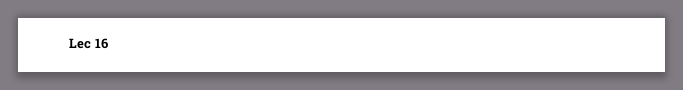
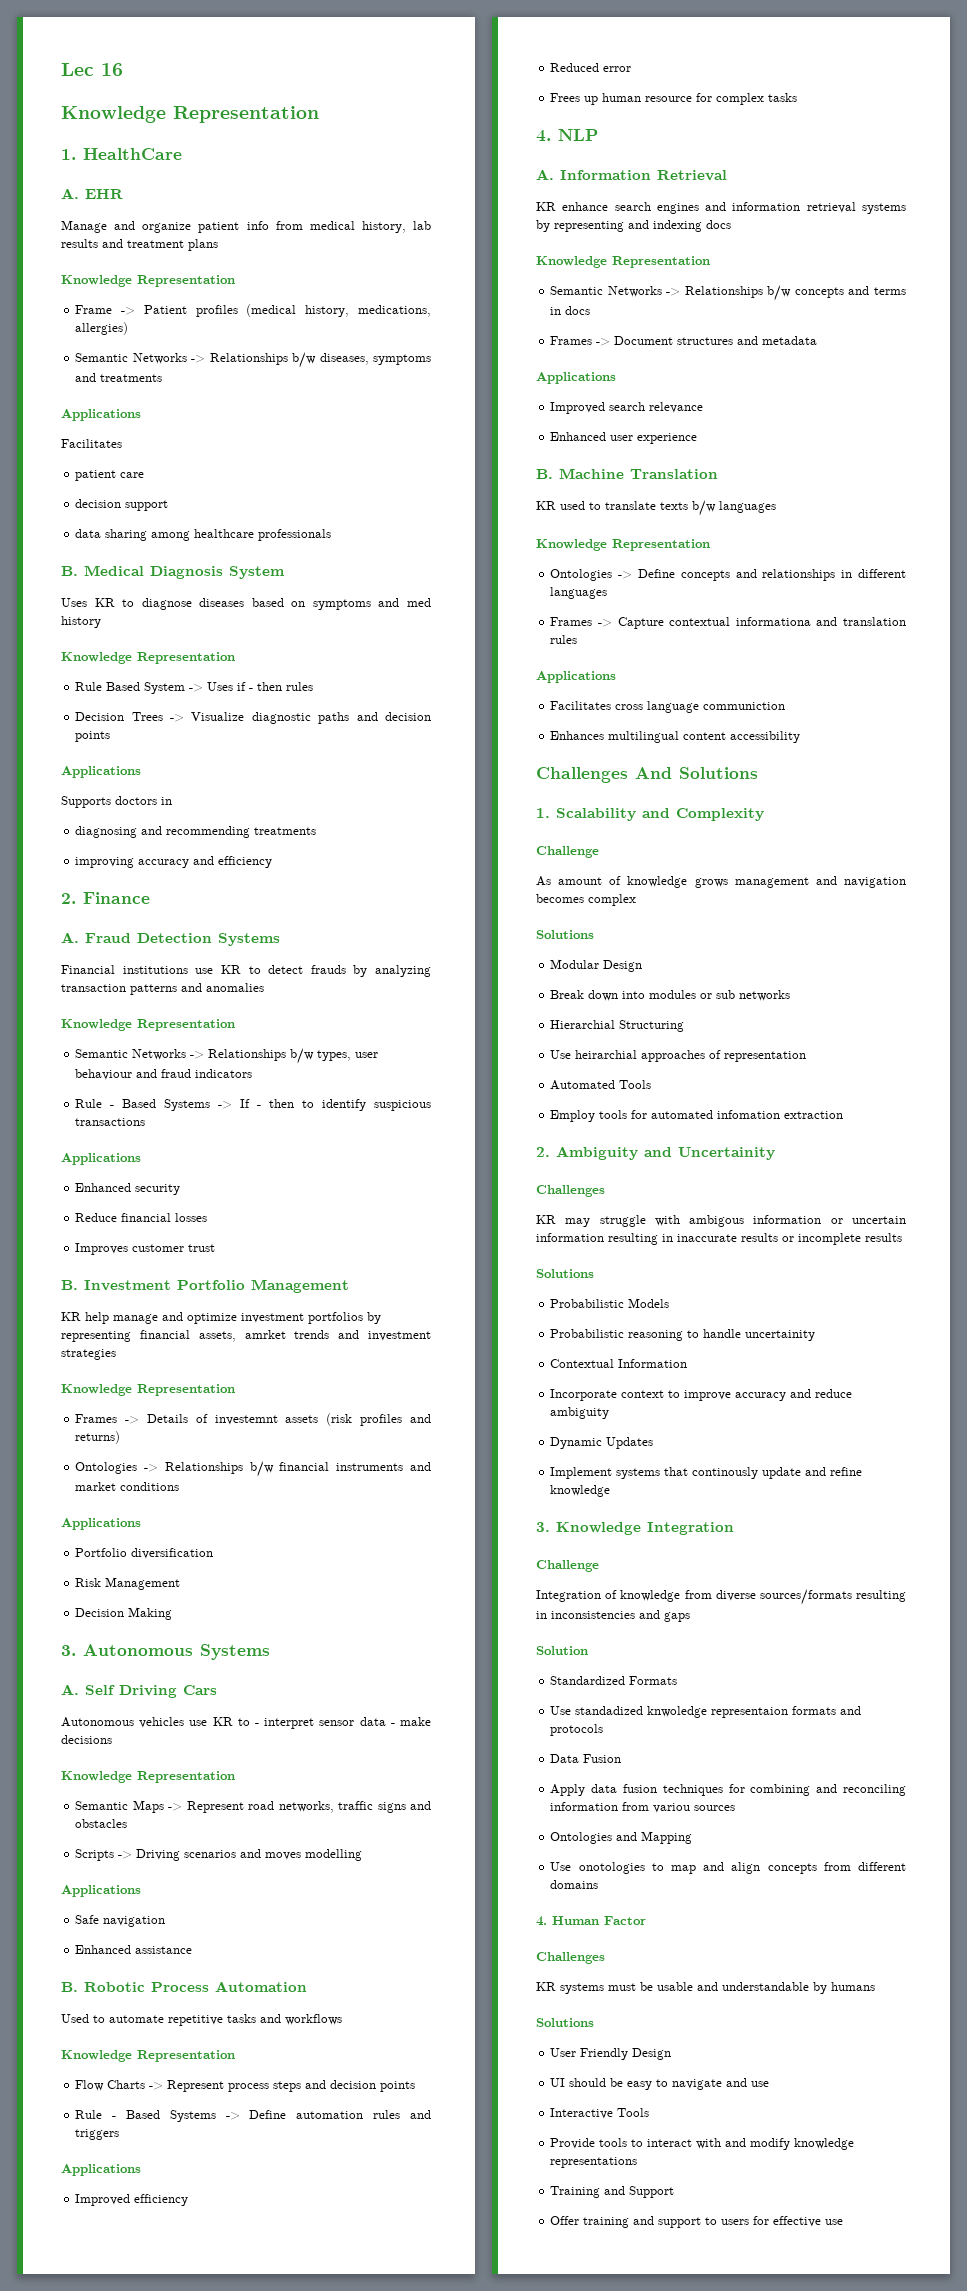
  Lec 16
+ Knowledge Representation
+ 1. HealthCare
+ A. EHR
+ Manage and organize patient info from medical history, lab results and treatment plans
+ Knowledge Representation
+ Frame -> Patient profiles (medical history, medications, allergies)
+ Semantic Networks -> Relationships b/w diseases, symptoms and treatments
+ Applications
+ Facilitates
+ patient care
+ decision support
+ data sharing among healthcare professionals
+ B. Medical Diagnosis System
+ Uses KR to diagnose diseases based on symptoms and med history
+ Knowledge Representation
+ Rule Based System -> Uses if - then rules
+ Decision Trees -> Visualize diagnostic paths and decision points
+ Applications
+ Supports doctors in
+ diagnosing and recommending treatments
+ improving accuracy and efficiency
+ 2. Finance
+ A. Fraud Detection Systems
+ Financial institutions use KR to detect frauds by analyzing transaction patterns and anomalies
+ Knowledge Representation
+ Semantic Networks -> Relationships b/w types, user behaviour and fraud indicators
+ Rule - Based Systems -> If - then to identify suspicious transactions
+ Applications
+ Enhanced security
+ Reduce financial losses
+ Improves customer trust
+ B. Investment Portfolio Management
+ KR help manage and optimize investment portfolios by representing financial assets, amrket trends and investment strategies
+ Knowledge Representation
+ Frames -> Details of investemnt assets (risk profiles and returns)
+ Ontologies -> Relationships b/w financial instruments and market conditions
+ Applications
+ Portfolio diversification
+ Risk Management
+ Decision Making
+ 3. Autonomous Systems
+ A. Self Driving Cars
+ Autonomous vehicles use KR to - interpret sensor data - make decisions
+ Knowledge Representation
+ Semantic Maps -> Represent road networks, traffic signs and obstacles
+ Scripts -> Driving scenarios and moves modelling
+ Applications
+ Safe navigation
+ Enhanced assistance
+ B. Robotic Process Automation
+ Used to automate repetitive tasks and workflows
+ Knowledge Representation
+ Flow Charts -> Represent process steps and decision points
+ Rule - Based Systems -> Define automation rules and triggers
+ Applications
+ Improved efficiency
+ Reduced error
+ Frees up human resource for complex tasks
+ 4. NLP
+ A. Information Retrieval
+ KR enhance search engines and information retrieval systems by representing and indexing docs
+ Knowledge Representation
+ Semantic Networks -> Relationships b/w concepts and terms in docs
+ Frames -> Document structures and metadata
+ Applications
+ Improved search relevance
+ Enhanced user experience
+ B. Machine Translation
+ KR used to translate texts b/w languages
+ Knowledge Representation
+ Ontologies -> Define concepts and relationships in different languages
+ Frames -> Capture contextual informationa and translation rules
+ Applications
+ Facilitates cross language communiction
+ Enhances multilingual content accessibility
+ Challenges And Solutions
+ 1. Scalability and Complexity
+ Challenge
+ As amount of knowledge grows management and navigation becomes complex
+ Solutions
+ Modular Design
+ Break down into modules or sub networks
+ Hierarchial Structuring
+ Use heirarchial approaches of representation
+ Automated Tools
+ Employ tools for automated infomation extraction
+ 2. Ambiguity and Uncertainity
+ Challenges
+ KR may struggle with ambigous information or uncertain information resulting in inaccurate results or incomplete results
+ Solutions
+ Probabilistic Models
+ Probabilistic reasoning to handle uncertainity
+ Contextual Information
+ Incorporate context to improve accuracy and reduce ambiguity
+ Dynamic Updates
+ Implement systems that continously update and refine knowledge
+ 3. Knowledge Integration
+ Challenge
+ Integration of knowledge from diverse sources/formats resulting in inconsistencies and gaps
+ Solution
+ Standardized Formats
+ Use standadized knwoledge representaion formats and protocols
+ Data Fusion
+ Apply data fusion techniques for combining and reconciling information from variou sources
+ Ontologies and Mapping
+ Use onotologies to map and align concepts from different domains
+ 4. Human Factor
+ Challenges
+ KR systems must be usable and understandable by humans
+ Solutions
+ User Friendly Design
+ UI should be easy to navigate and use
+ Interactive Tools
+ Provide tools to interact with and modify knowledge representations
+ Training and Support
+ Offer training and support to users for effective use

